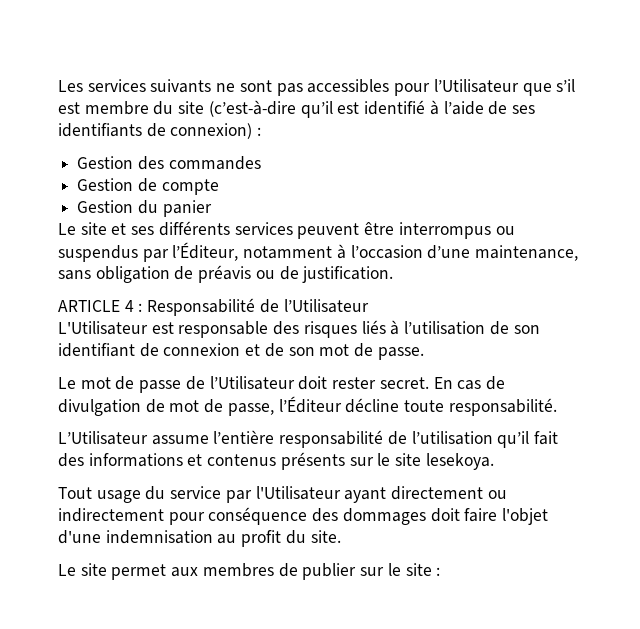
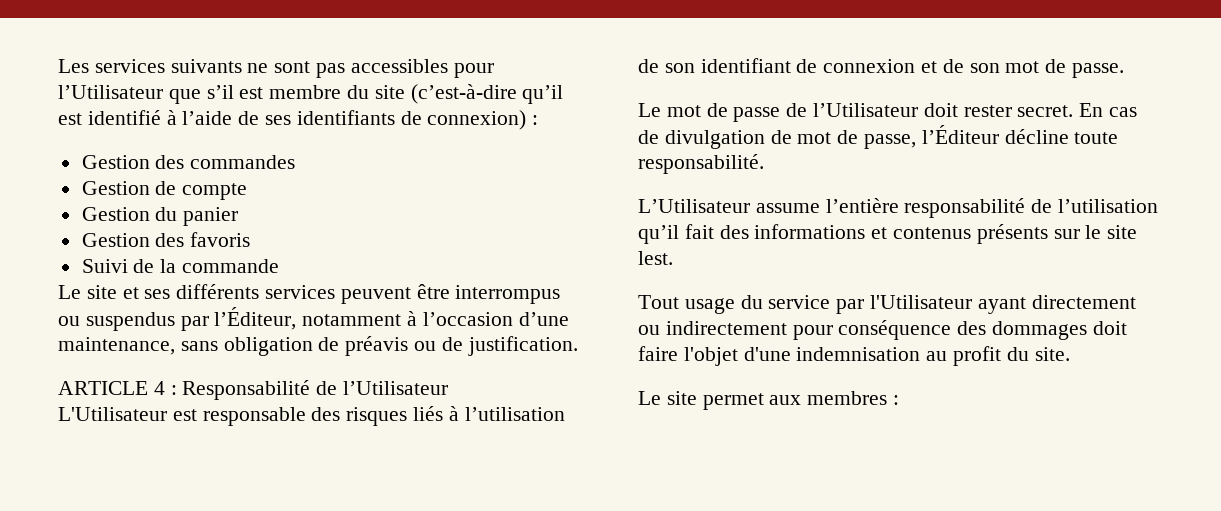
+ Gestion des favoris
+ Suivi de la commande
- L’Utilisateur assume l’entière responsabilité de l’utilisation qu’il fait des informations et contenus présents sur le site lesekoya.
+ L’Utilisateur assume l’entière responsabilité de l’utilisation qu’il fait des informations et contenus présents sur le site lest.
- Le site permet aux membres de publier sur le site :
+ Le site permet aux membres :

